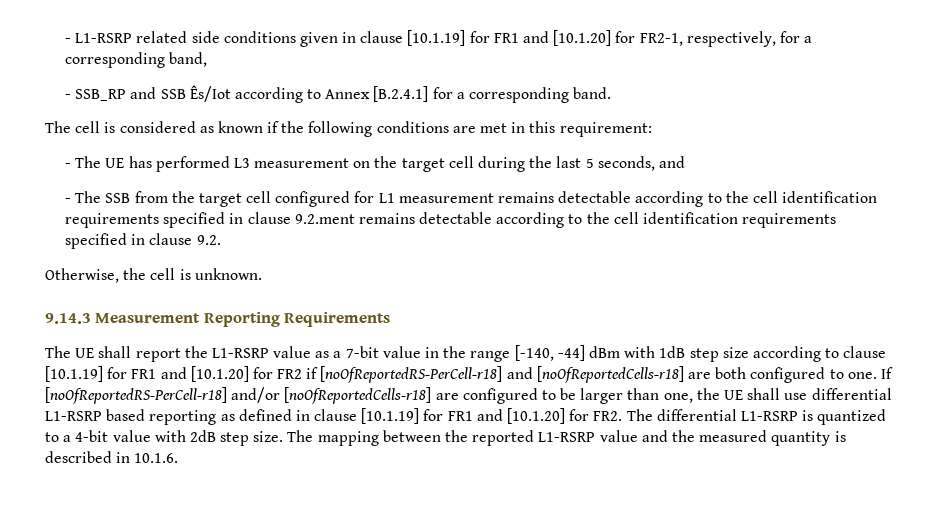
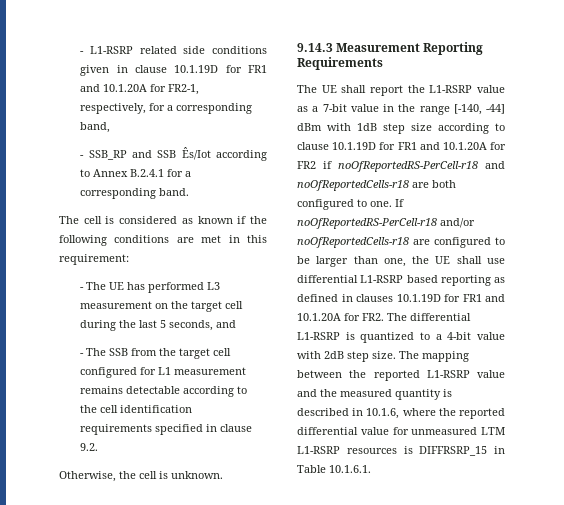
- - L1-RSRP related side conditions given in clause [10.1.19] for FR1 and [10.1.20] for FR2-1, respectively, for a corresponding band,
+ - L1-RSRP related side conditions given in clause 10.1.19D for FR1 and 10.1.20A for FR2-1, respectively, for a corresponding band,
- - SSB_RP and SSB Ês/Iot according to Annex [B.2.4.1] for a corresponding band.
+ - SSB_RP and SSB Ês/Iot according to Annex B.2.4.1 for a corresponding band.
- - The SSB from the target cell configured for L1 measurement remains detectable according to the cell identification requirements specified in clause 9.2.ment remains detectable according to the cell identification requirements specified in clause 9.2.
+ - The SSB from the target cell configured for L1 measurement remains detectable according to the cell identification requirements specified in clause 9.2.
- The UE shall report the L1-RSRP value as a 7-bit value in the range [-140, -44] dBm with 1dB step size according to clause [10.1.19] for FR1 and [10.1.20] for FR2 if [noOfReportedRS-PerCell-r18] and [noOfReportedCells-r18] are both configured to one.
+ The UE shall report the L1-RSRP value as a 7-bit value in the range [-140, -44] dBm with 1dB step size according to clause 10.1.19D for FR1 and 10.1.20A for FR2 if noOfReportedRS-PerCell-r18 and noOfReportedCells-r18 are both configured to one.
- If [noOfReportedRS-PerCell-r18] and/or [noOfReportedCells-r18] are configured to be larger than one, the UE shall use differential L1-RSRP based reporting as defined in clause [10.1.19] for FR1 and [10.1.20] for FR2. The differential L1-RSRP is quantized to a 4-bit value with 2dB step size.
+ If noOfReportedRS-PerCell-r18 and/or noOfReportedCells-r18 are configured to be larger than one, the UE shall use differential L1-RSRP based reporting as defined in clauses 10.1.19D for FR1 and 10.1.20A for FR2. The differential L1-RSRP is quantized to a 4-bit value with 2dB step size.
- The mapping between the reported L1-RSRP value and the measured quantity is described in 10.1.6.
+ The mapping between the reported L1-RSRP value and the measured quantity is described in 10.1.6, where the reported differential value for unmeasured LTM L1-RSRP resources is DIFFRSRP_15 in Table 10.1.6.1.

